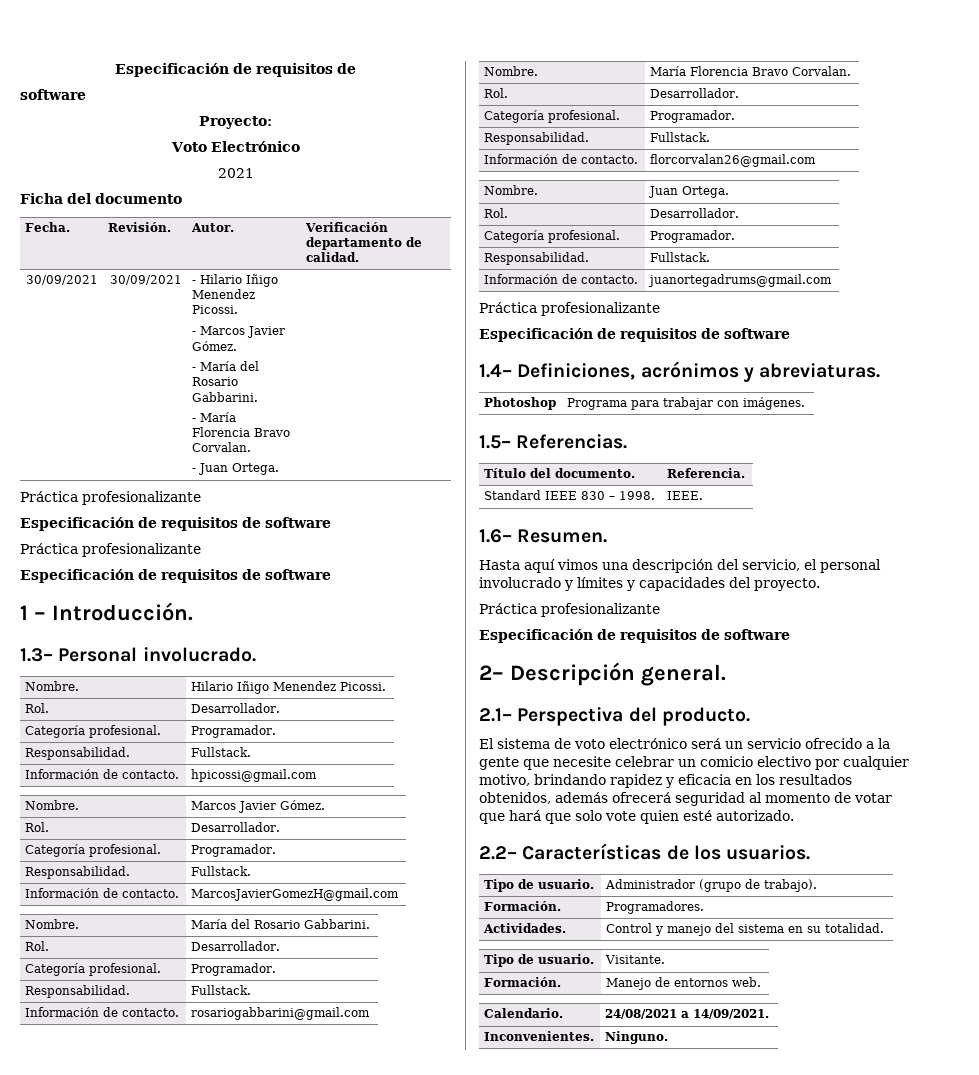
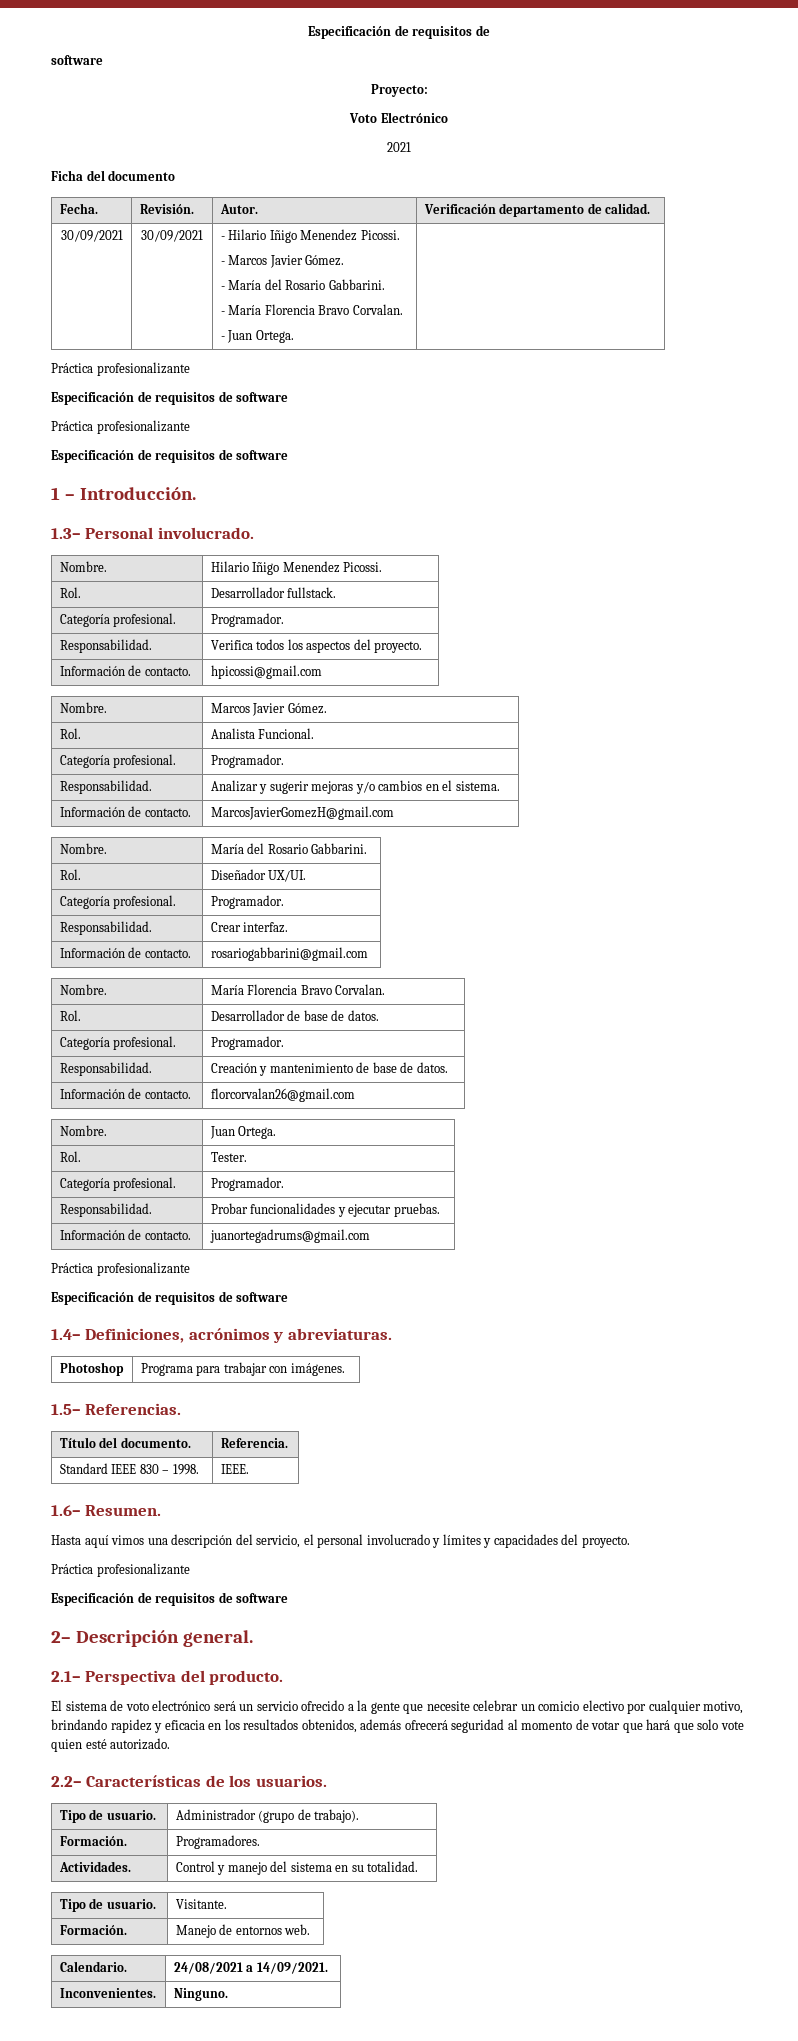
  Nombre. | Hilario Iñigo Menendez Picossi.
- Rol. | Desarrollador.
+ Rol. | Desarrollador fullstack.
  Categoría profesional. | Programador.
- Responsabilidad. | Fullstack.
+ Responsabilidad. | Verifica todos los aspectos del proyecto.
  Nombre. | Marcos Javier Gómez.
- Rol. | Desarrollador.
+ Rol. | Analista Funcional.
  Categoría profesional. | Programador.
- Responsabilidad. | Fullstack.
+ Responsabilidad. | Analizar y sugerir mejoras y/o cambios en el sistema.
  Nombre. | María del Rosario Gabbarini.
- Rol. | Desarrollador.
+ Rol. | Diseñador UX/UI.
  Categoría profesional. | Programador.
- Responsabilidad. | Fullstack.
+ Responsabilidad. | Crear interfaz.
  Nombre. | María Florencia Bravo Corvalan.
- Rol. | Desarrollador.
+ Rol. | Desarrollador de base de datos.
  Categoría profesional. | Programador.
- Responsabilidad. | Fullstack.
+ Responsabilidad. | Creación y mantenimiento de base de datos.
  Nombre. | Juan Ortega.
- Rol. | Desarrollador.
+ Rol. | Tester.
  Categoría profesional. | Programador.
- Responsabilidad. | Fullstack.
+ Responsabilidad. | Probar funcionalidades y ejecutar pruebas.

